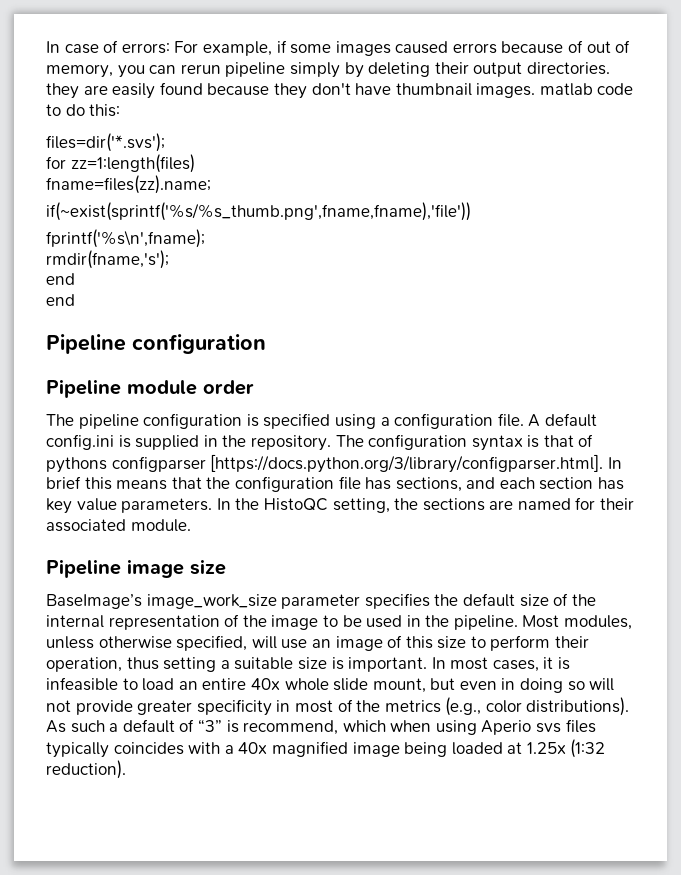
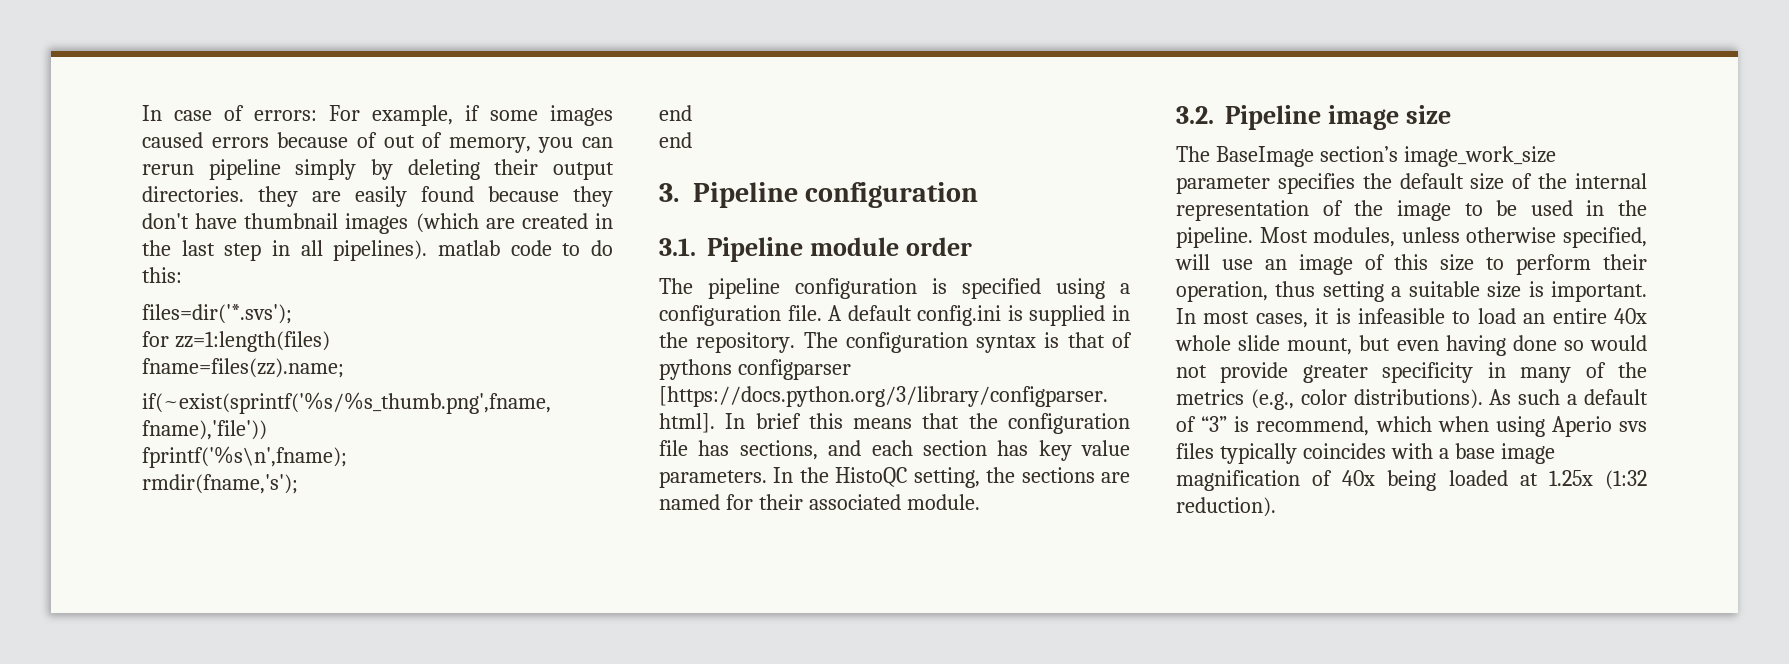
- In case of errors: For example, if some images caused errors because of out of memory, you can rerun pipeline simply by deleting their output directories. they are easily found because they don't have thumbnail images. matlab code to do this:
+ In case of errors: For example, if some images caused errors because of out of memory, you can rerun pipeline simply by deleting their output directories. they are easily found because they don't have thumbnail images (which are created in the last step in all pipelines). matlab code to do this:
- Pipeline configuration
+ 3. Pipeline configuration
- Pipeline module order
+ 3.1. Pipeline module order
- Pipeline image size
+ 3.2. Pipeline image size
- BaseImage’s image_work_size parameter specifies the default size of the internal representation of the image to be used in the pipeline.
+ The BaseImage section’s image_work_size parameter specifies the default size of the internal representation of the image to be used in the pipeline.
- In most cases, it is infeasible to load an entire 40x whole slide mount, but even in doing so will not provide greater specificity in most of the metrics (e.g., color distributions).
+ In most cases, it is infeasible to load an entire 40x whole slide mount, but even having done so would not provide greater specificity in many of the metrics (e.g., color distributions).
- As such a default of “3” is recommend, which when using Aperio svs files typically coincides with a 40x magnified image being loaded at 1.25x (1:32 reduction).
+ As such a default of “3” is recommend, which when using Aperio svs files typically coincides with a base image magnification of 40x being loaded at 1.25x (1:32 reduction).

